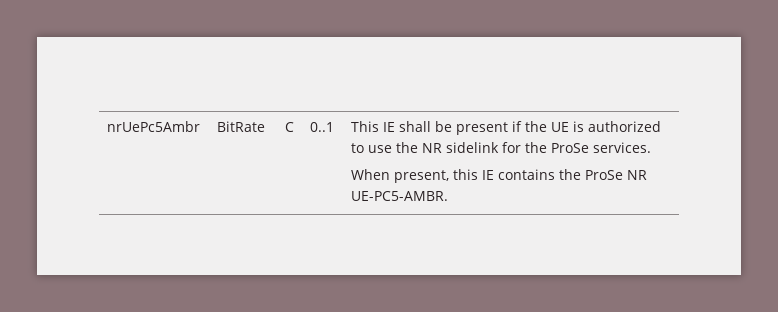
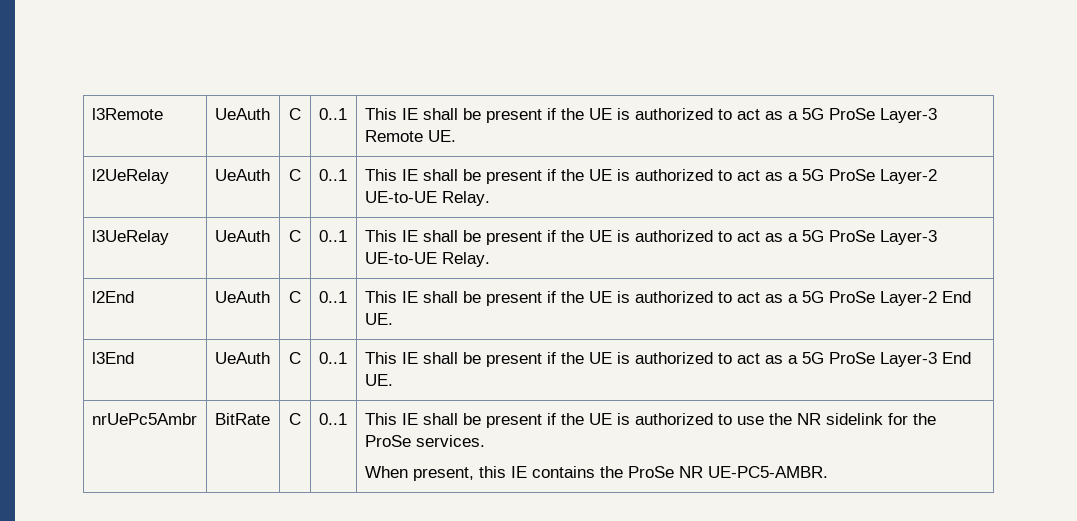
+ l3Remote | UeAuth | C | 0..1 | This IE shall be present if the UE is authorized to act as a 5G ProSe Layer-3 Remote UE.
+ l2UeRelay | UeAuth | C | 0..1 | This IE shall be present if the UE is authorized to act as a 5G ProSe Layer-2 UE-to-UE Relay.
+ l3UeRelay | UeAuth | C | 0..1 | This IE shall be present if the UE is authorized to act as a 5G ProSe Layer-3 UE-to-UE Relay.
+ l2End | UeAuth | C | 0..1 | This IE shall be present if the UE is authorized to act as a 5G ProSe Layer-2 End UE.
+ l3End | UeAuth | C | 0..1 | This IE shall be present if the UE is authorized to act as a 5G ProSe Layer-3 End UE.

